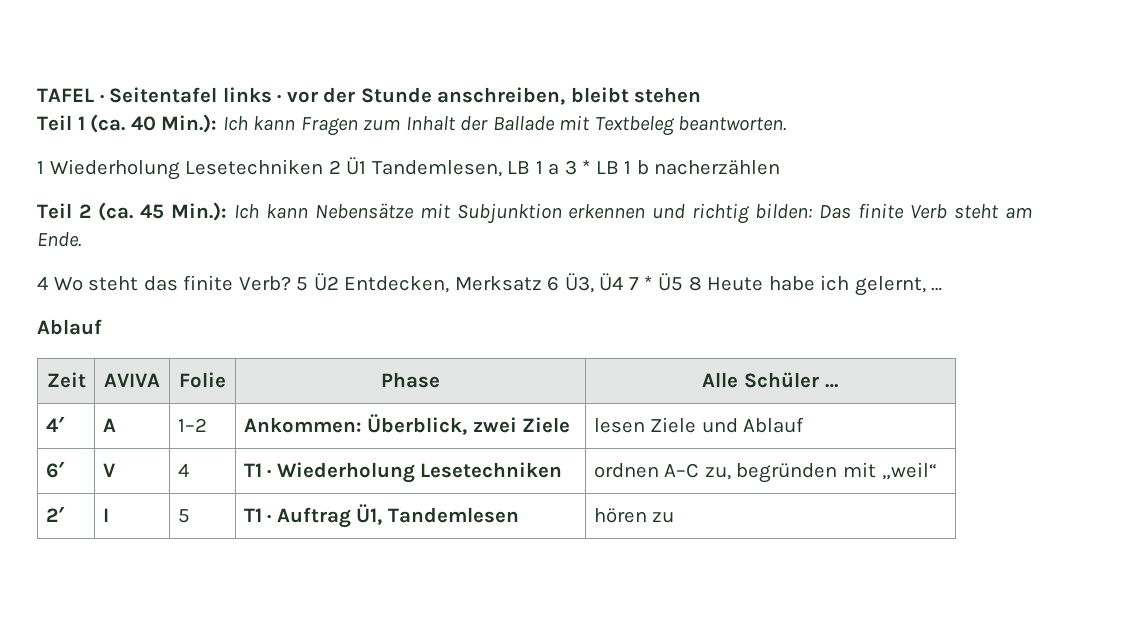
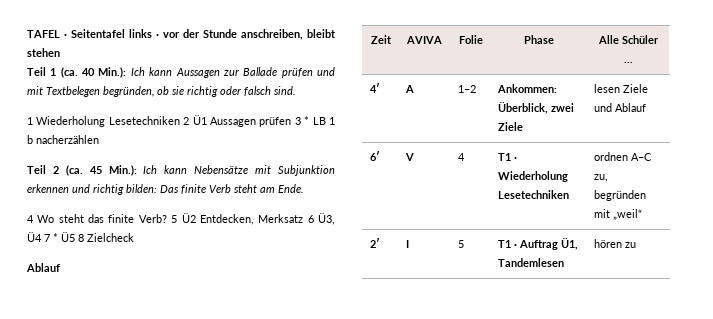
- Teil 1 (ca. 40 Min.): Ich kann Fragen zum Inhalt der Ballade mit Textbeleg beantworten.
+ Teil 1 (ca. 40 Min.): Ich kann Aussagen zur Ballade prüfen und mit Textbelegen begründen, ob sie richtig oder falsch sind.
- 1 Wiederholung Lesetechniken 2 Ü1 Tandemlesen, LB 1 a 3 * LB 1 b nacherzählen
+ 1 Wiederholung Lesetechniken 2 Ü1 Aussagen prüfen 3 * LB 1 b nacherzählen
- 5 Ü2 Entdecken, Merksatz 6 Ü3, Ü4 7 * Ü5 8 Heute habe ich gelernt, …
+ 5 Ü2 Entdecken, Merksatz 6 Ü3, Ü4 7 * Ü5 8 Zielcheck

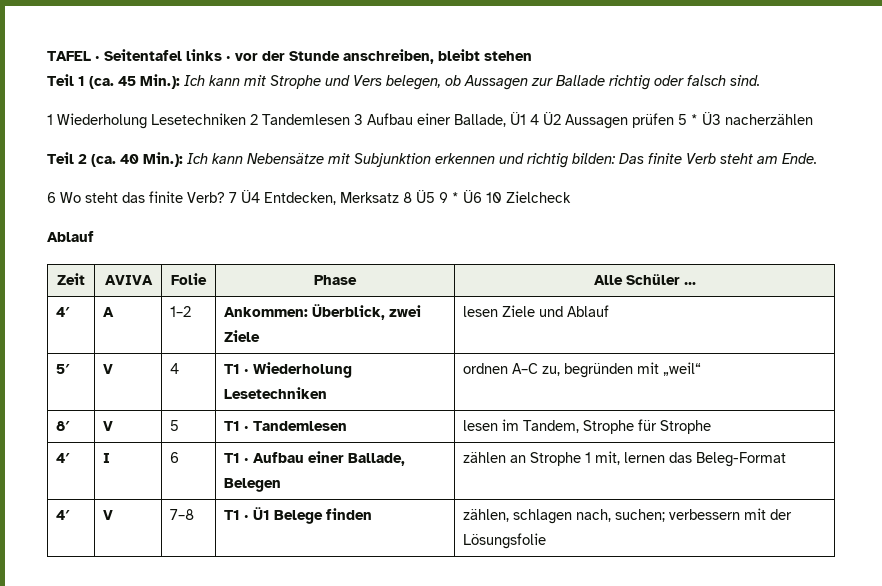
- Teil 1 (ca. 40 Min.): Ich kann Aussagen zur Ballade prüfen und mit Textbelegen begründen, ob sie richtig oder falsch sind.
+ Teil 1 (ca. 45 Min.): Ich kann mit Strophe und Vers belegen, ob Aussagen zur Ballade richtig oder falsch sind.
- 1 Wiederholung Lesetechniken 2 Ü1 Aussagen prüfen 3 * LB 1 b nacherzählen
+ 1 Wiederholung Lesetechniken 2 Tandemlesen 3 Aufbau einer Ballade, Ü1 4 Ü2 Aussagen prüfen 5 * Ü3 nacherzählen
- Teil 2 (ca. 45 Min.): Ich kann Nebensätze mit Subjunktion erkennen und richtig bilden: Das finite Verb steht am Ende.
+ Teil 2 (ca. 40 Min.): Ich kann Nebensätze mit Subjunktion erkennen und richtig bilden: Das finite Verb steht am Ende.
- 4 Wo steht das finite Verb?
+ 6 Wo steht das finite Verb?
- 5 Ü2 Entdecken, Merksatz 6 Ü3, Ü4 7 * Ü5 8 Zielcheck
+ 7 Ü4 Entdecken, Merksatz 8 Ü5 9 * Ü6 10 Zielcheck
- 6′ | V | 4 | T1 · Wiederholung Lesetechniken | ordnen A–C zu, begründen mit „weil“
+ 5′ | V | 4 | T1 · Wiederholung Lesetechniken | ordnen A–C zu, begründen mit „weil“
- 2′ | I | 5 | T1 · Auftrag Ü1, Tandemlesen | hören zu
+ 8′ | V | 5 | T1 · Tandemlesen | lesen im Tandem, Strophe für Strophe
+ 4′ | I | 6 | T1 · Aufbau einer Ballade, Belegen | zählen an Strophe 1 mit, lernen das Beleg-Format
+ 4′ | V | 7–8 | T1 · Ü1 Belege finden | zählen, schlagen nach, suchen; verbessern mit der Lösungsfolie

